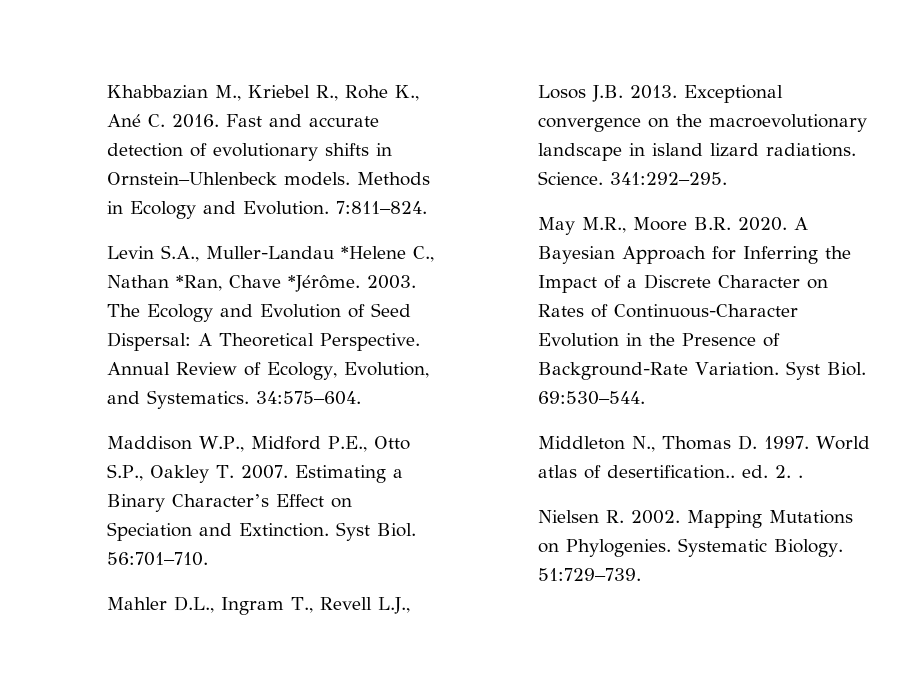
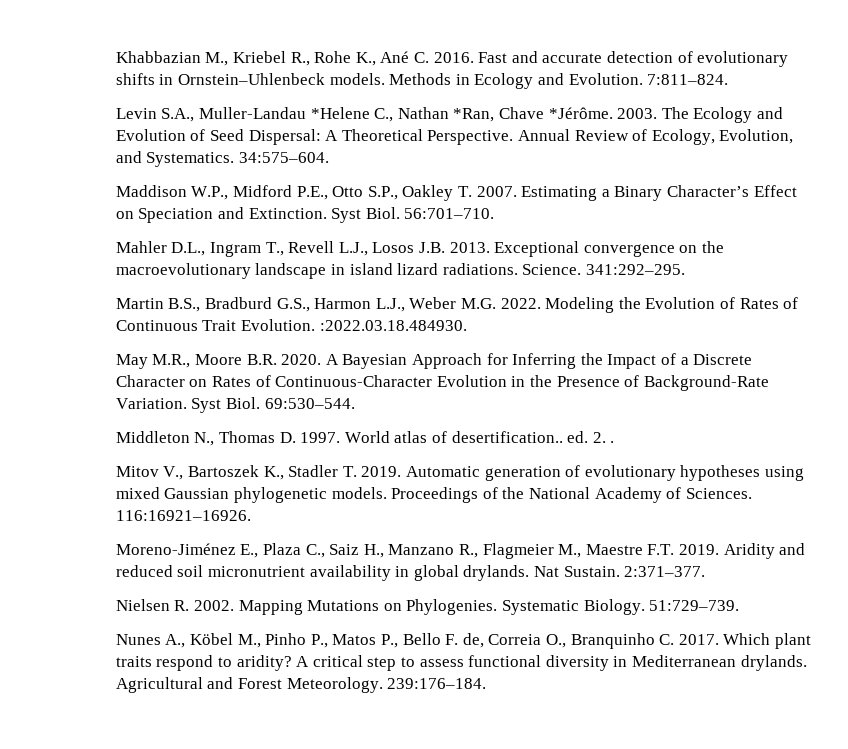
+ Martin B.S., Bradburd G.S., Harmon L.J., Weber M.G. 2022. Modeling the Evolution of Rates of Continuous Trait Evolution. :2022.03.18.484930.
+ Mitov V., Bartoszek K., Stadler T. 2019. Automatic generation of evolutionary hypotheses using mixed Gaussian phylogenetic models. Proceedings of the National Academy of Sciences. 116:16921–16926.
+ Moreno-Jiménez E., Plaza C., Saiz H., Manzano R., Flagmeier M., Maestre F.T. 2019. Aridity and reduced soil micronutrient availability in global drylands. Nat Sustain. 2:371–377.
+ Nunes A., Köbel M., Pinho P., Matos P., Bello F. de, Correia O., Branquinho C. 2017. Which plant traits respond to aridity? A critical step to assess functional diversity in Mediterranean drylands. Agricultural and Forest Meteorology. 239:176–184.

